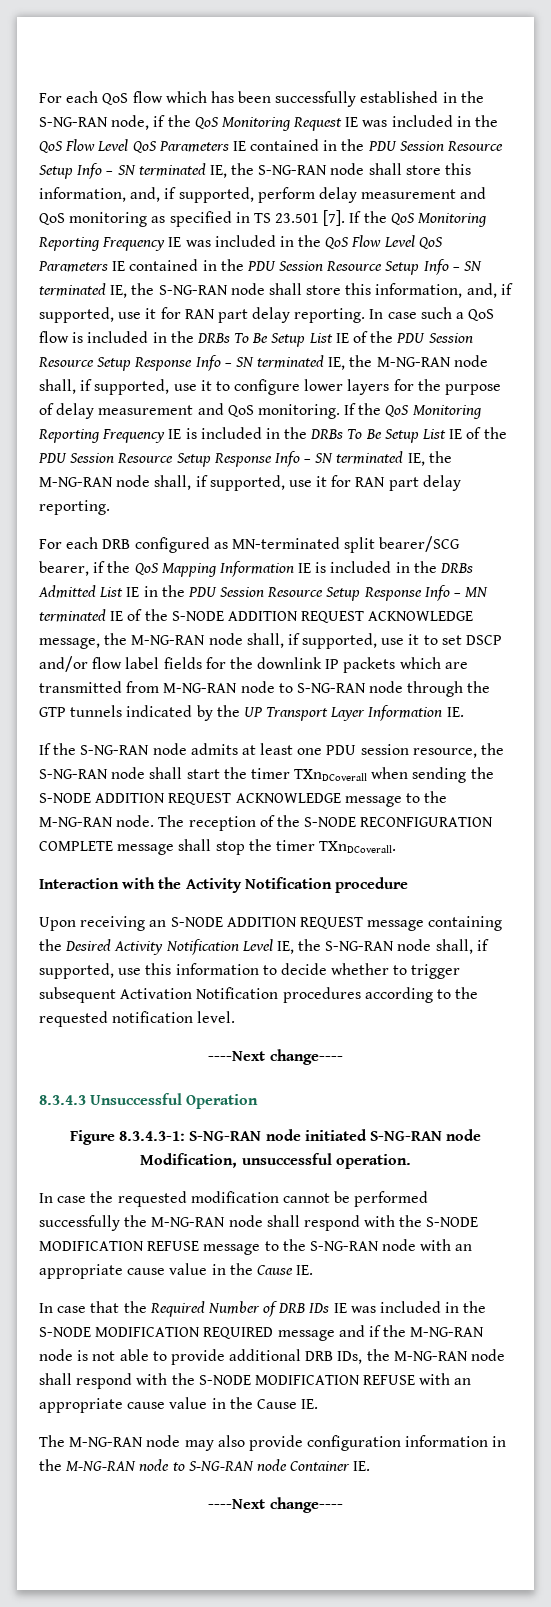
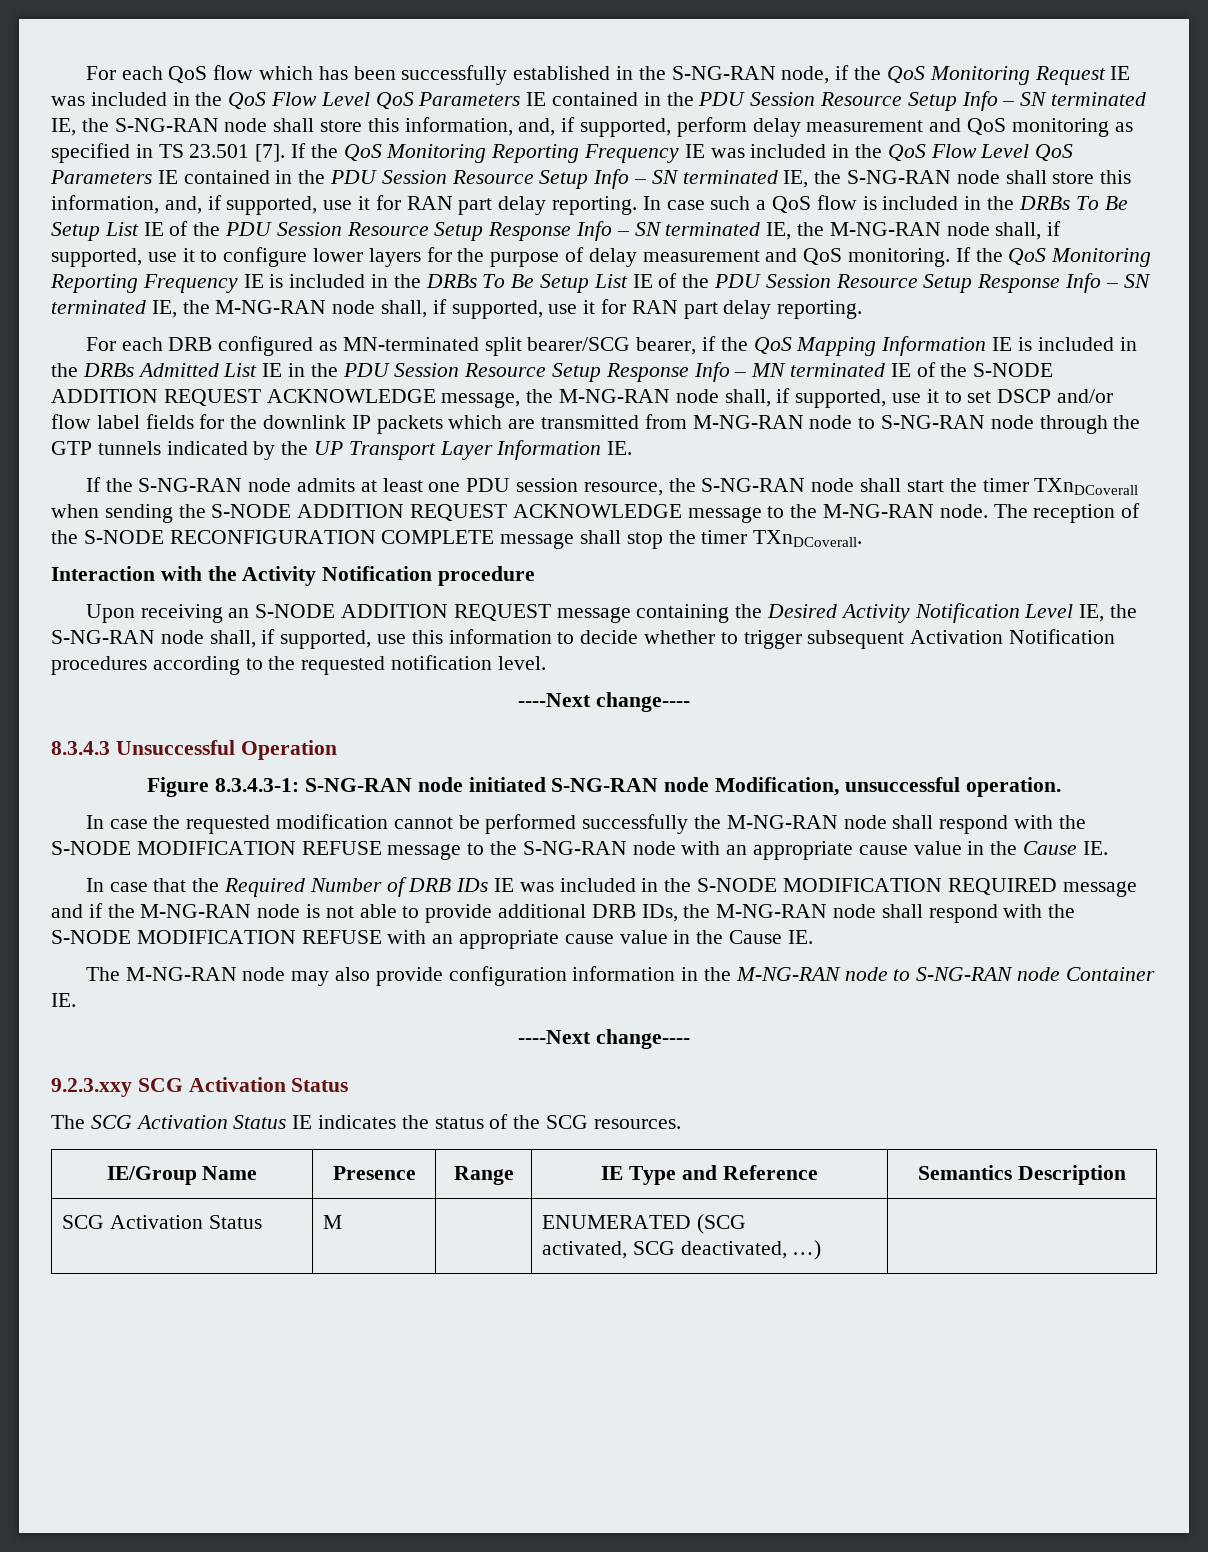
+ 9.2.3.xxy SCG Activation Status
+ The SCG Activation Status IE indicates the status of the SCG resources.
+ IE/Group Name | Presence | Range | IE Type and Reference | Semantics Description
+ SCG Activation Status | M | | ENUMERATED (SCG
+ activated, SCG deactivated, …) |

